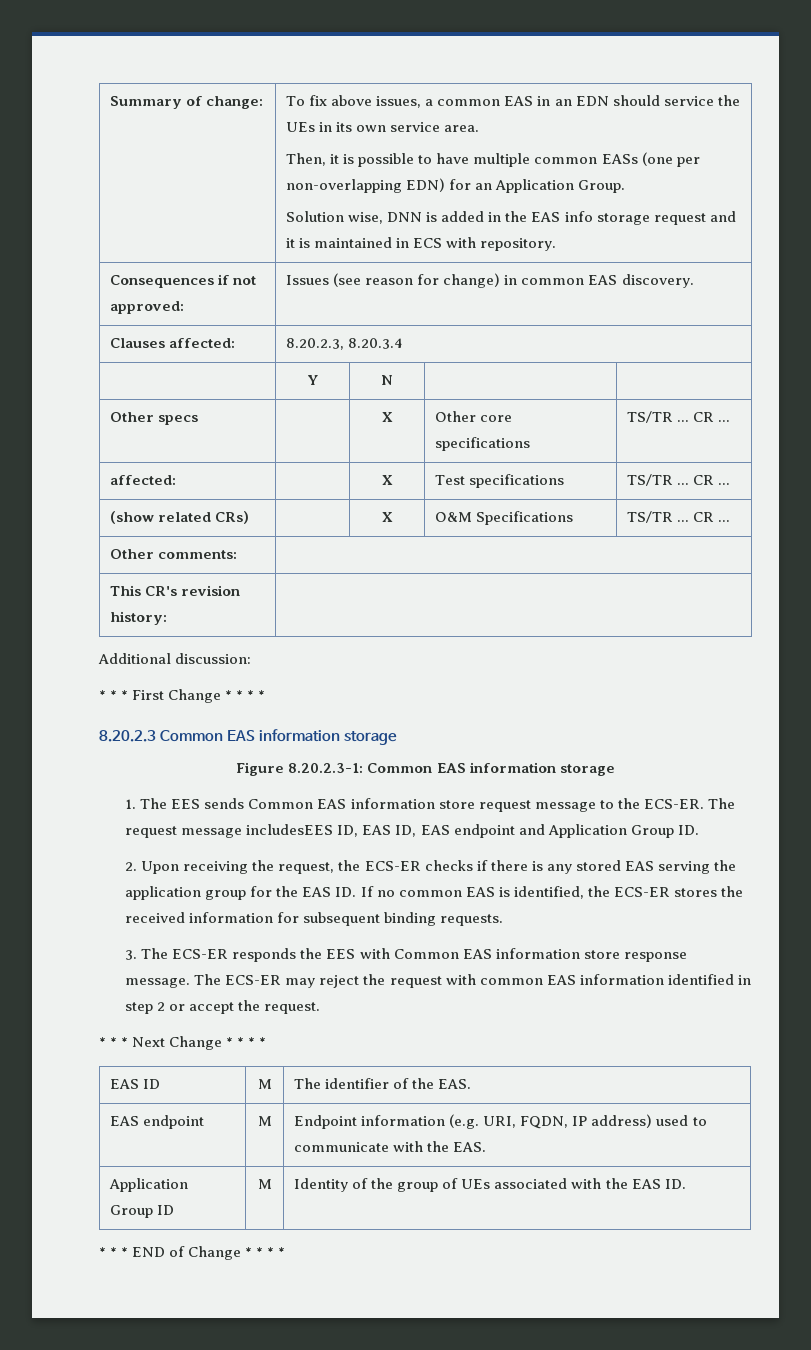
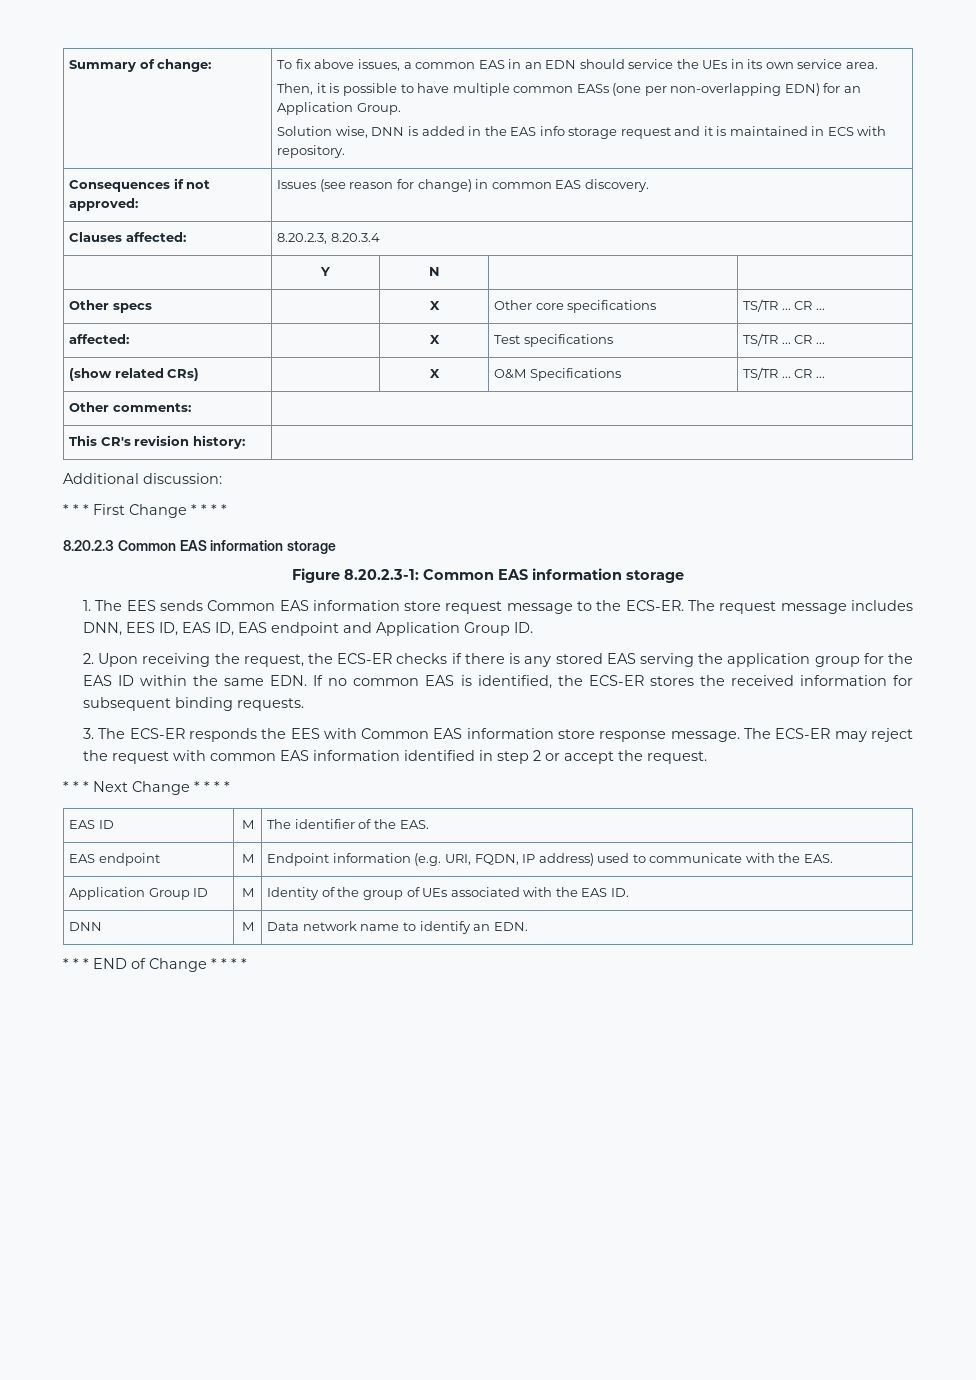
- The request message includesEES ID, EAS ID, EAS endpoint and Application Group ID.
+ The request message includes DNN, EES ID, EAS ID, EAS endpoint and Application Group ID.
- 2. Upon receiving the request, the ECS-ER checks if there is any stored EAS serving the application group for the EAS ID. If no common EAS is identified, the ECS-ER stores the received information for subsequent binding requests.
+ 2. Upon receiving the request, the ECS-ER checks if there is any stored EAS serving the application group for the EAS ID within the same EDN. If no common EAS is identified, the ECS-ER stores the received information for subsequent binding requests.
+ DNN | M | Data network name to identify an EDN.

